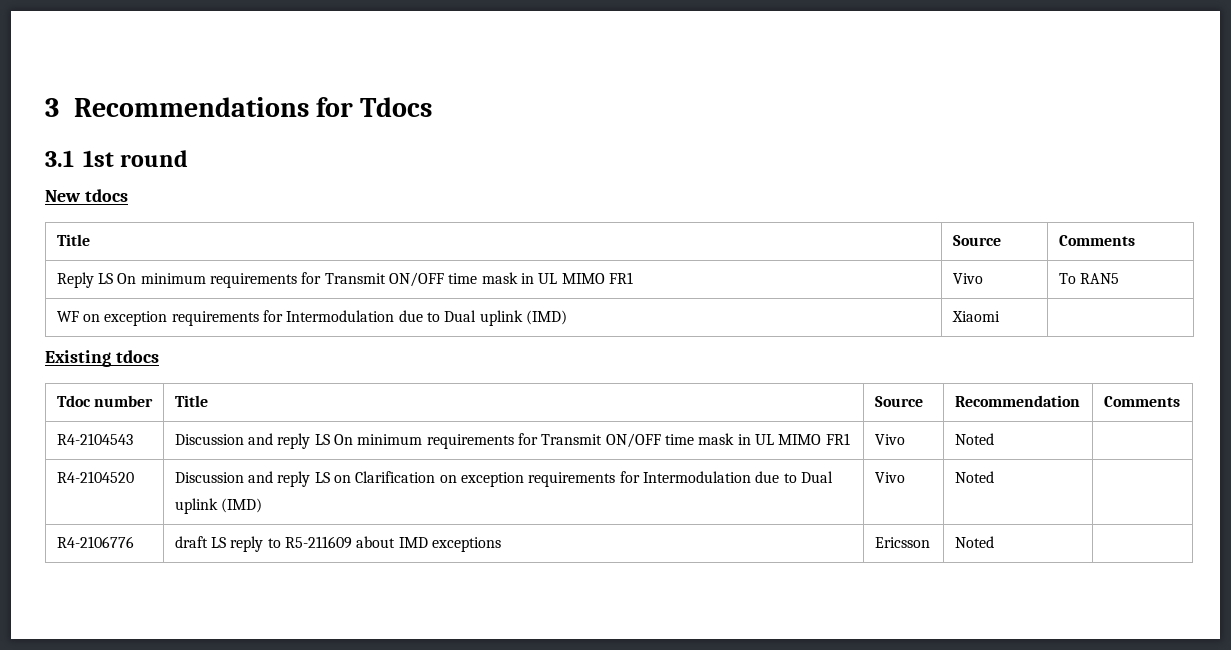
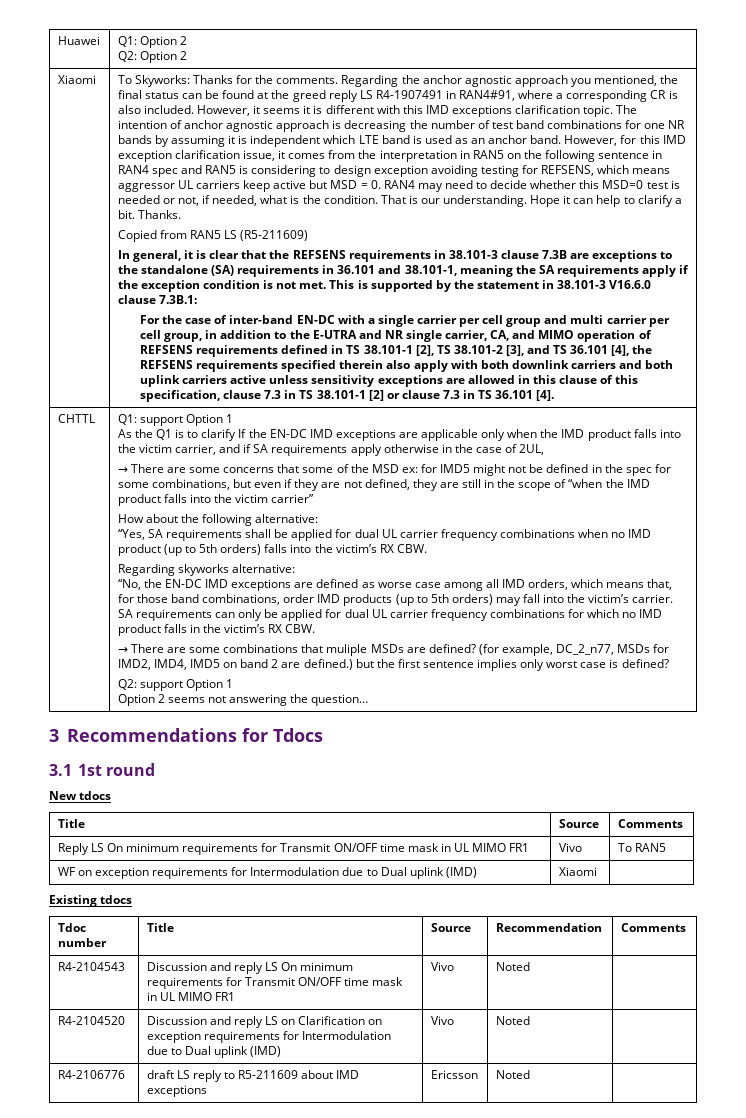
+ Huawei | Q1: Option 2
+ Q2: Option 2
+ Xiaomi | To Skyworks: Thanks for the comments. Regarding the anchor agnostic approach you mentioned, the final status can be found at the greed reply LS R4-1907491 in RAN4#91, where a corresponding CR is also included. However, it seems it is different with this IMD exceptions clarification topic. The intention of anchor agnostic approach is decreasing the number of test band combinations for one NR bands by assuming it is independent which LTE band is used as an anchor band. However, for this IMD exception clarification issue, it comes from the interpretation in RAN5 on the following sentence in RAN4 spec and RAN5 is considering to design exception avoiding testing for REFSENS, which means aggressor UL carriers keep active but MSD = 0. RAN4 may need to decide whether this MSD=0 test is needed or not, if needed, what is the condition. That is our understanding. Hope it can help to clarify a bit. Thanks.
+ Copied from RAN5 LS (R5-211609)
+ In general, it is clear that the REFSENS requirements in 38.101-3 clause 7.3B are exceptions to the standalone (SA) requirements in 36.101 and 38.101-1, meaning the SA requirements apply if the exception condition is not met. This is supported by the statement in 38.101-3 V16.6.0 clause 7.3B.1:
+ For the case of inter-band EN-DC with a single carrier per cell group and multi carrier per cell group, in addition to the E-UTRA and NR single carrier, CA, and MIMO operation of REFSENS requirements defined in TS 38.101-1 [2], TS 38.101-2 [3], and TS 36.101 [4], the REFSENS requirements specified therein also apply with both downlink carriers and both uplink carriers active unless sensitivity exceptions are allowed in this clause of this specification, clause 7.3 in TS 38.101-1 [2] or clause 7.3 in TS 36.101 [4].
+ CHTTL | Q1: support Option 1
+ As the Q1 is to clarify If the EN-DC IMD exceptions are applicable only when the IMD product falls into the victim carrier, and if SA requirements apply otherwise in the case of 2UL,
+ → There are some concerns that some of the MSD ex: for IMD5 might not be defined in the spec for some combinations, but even if they are not defined, they are still in the scope of “when the IMD product falls into the victim carrier”
+ How about the following alternative:
+ “Yes, SA requirements shall be applied for dual UL carrier frequency combinations when no IMD product (up to 5th orders) falls into the victim’s RX CBW.
+ Regarding skyworks alternative:
+ “No, the EN-DC IMD exceptions are defined as worse case among all IMD orders, which means that, for those band combinations, order IMD products (up to 5th orders) may fall into the victim’s carrier. SA requirements can only be applied for dual UL carrier frequency combinations for which no IMD product falls in the victim’s RX CBW.
+ → There are some combinations that muliple MSDs are defined? (for example, DC_2_n77, MSDs for IMD2, IMD4, IMD5 on band 2 are defined.) but the first sentence implies only worst case is defined?
+ Q2: support Option 1
+ Option 2 seems not answering the question…

